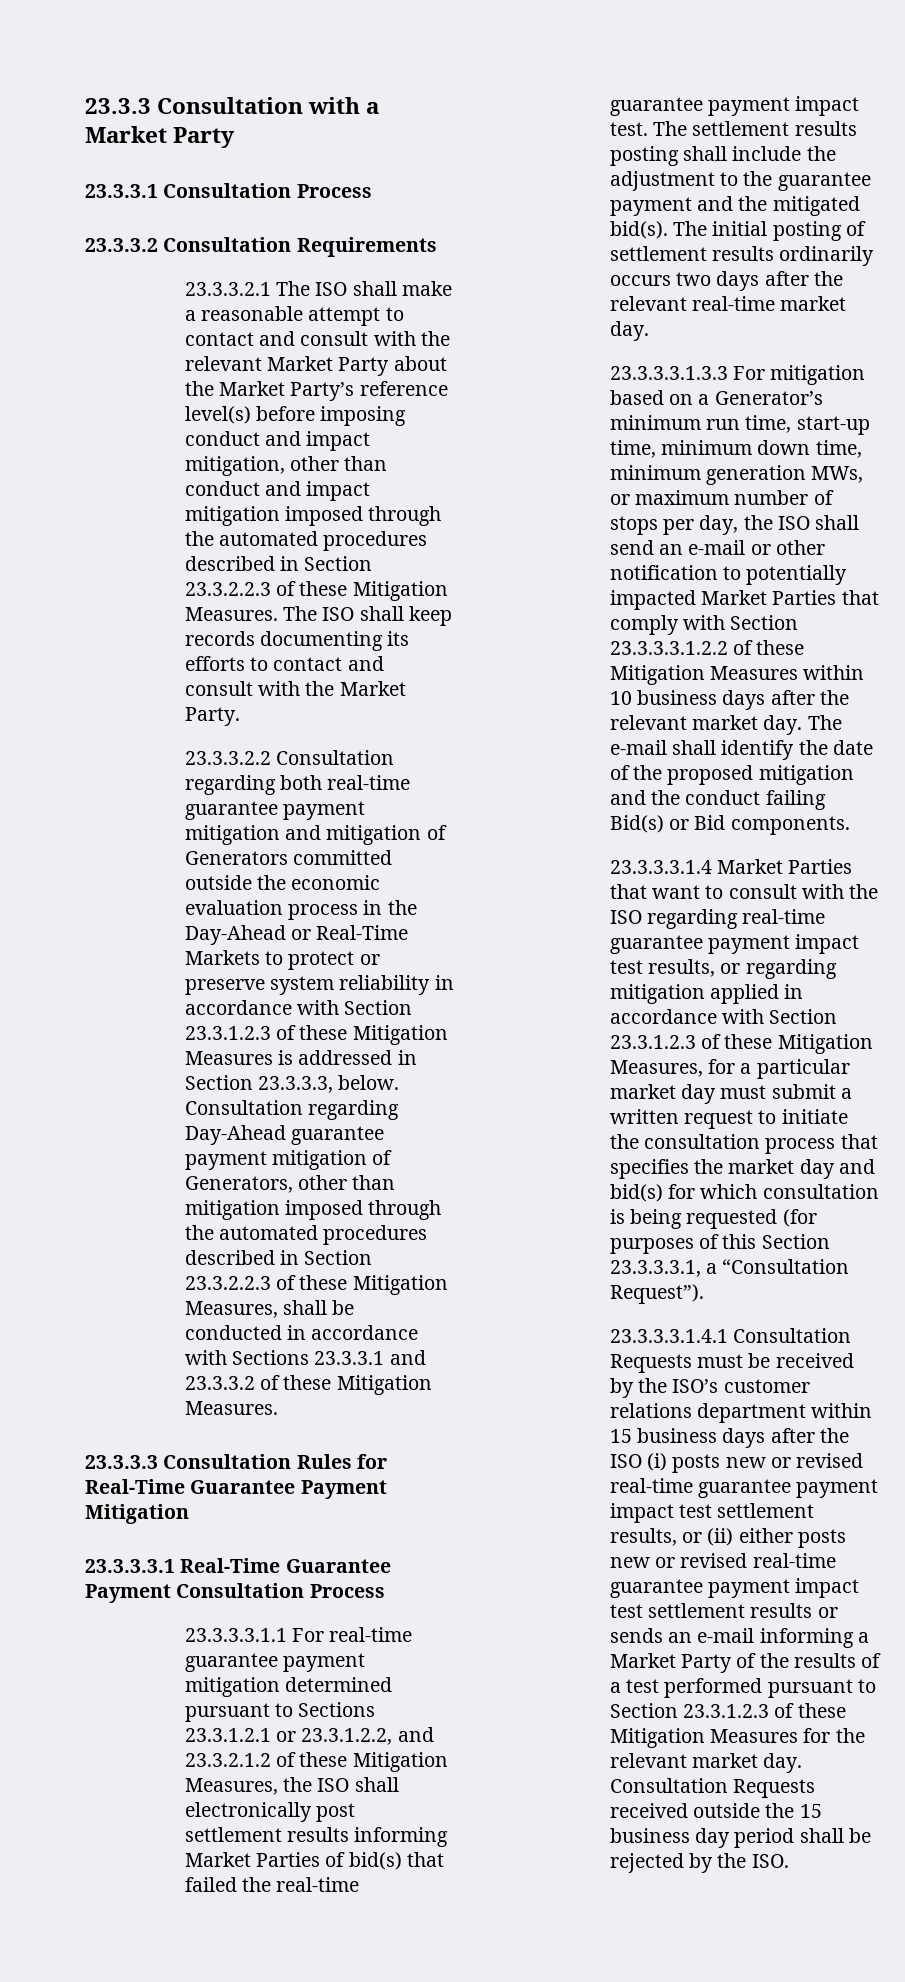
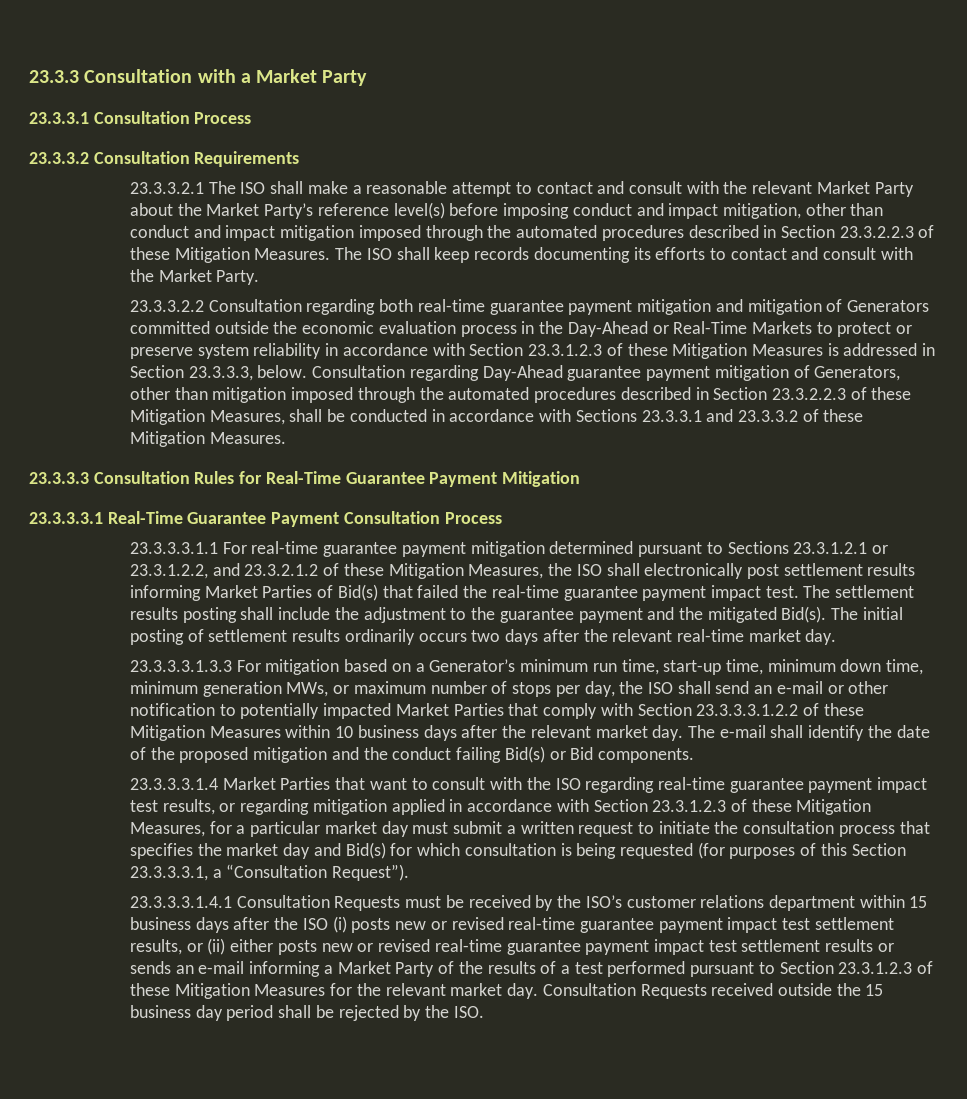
- 23.3.3.3.1.1 For real-time guarantee payment mitigation determined pursuant to Sections 23.3.1.2.1 or 23.3.1.2.2, and 23.3.2.1.2 of these Mitigation Measures, the ISO shall electronically post settlement results informing Market Parties of bid(s) that failed the real-time guarantee payment impact test.
+ 23.3.3.3.1.1 For real-time guarantee payment mitigation determined pursuant to Sections 23.3.1.2.1 or 23.3.1.2.2, and 23.3.2.1.2 of these Mitigation Measures, the ISO shall electronically post settlement results informing Market Parties of Bid(s) that failed the real-time guarantee payment impact test.
- The settlement results posting shall include the adjustment to the guarantee payment and the mitigated bid(s).
+ The settlement results posting shall include the adjustment to the guarantee payment and the mitigated Bid(s).
- 23.3.3.3.1.4 Market Parties that want to consult with the ISO regarding real-time guarantee payment impact test results, or regarding mitigation applied in accordance with Section 23.3.1.2.3 of these Mitigation Measures, for a particular market day must submit a written request to initiate the consultation process that specifies the market day and bid(s) for which consultation is being requested (for purposes of this Section 23.3.3.3.1, a “Consultation Request”).
+ 23.3.3.3.1.4 Market Parties that want to consult with the ISO regarding real-time guarantee payment impact test results, or regarding mitigation applied in accordance with Section 23.3.1.2.3 of these Mitigation Measures, for a particular market day must submit a written request to initiate the consultation process that specifies the market day and Bid(s) for which consultation is being requested (for purposes of this Section 23.3.3.3.1, a “Consultation Request”).

